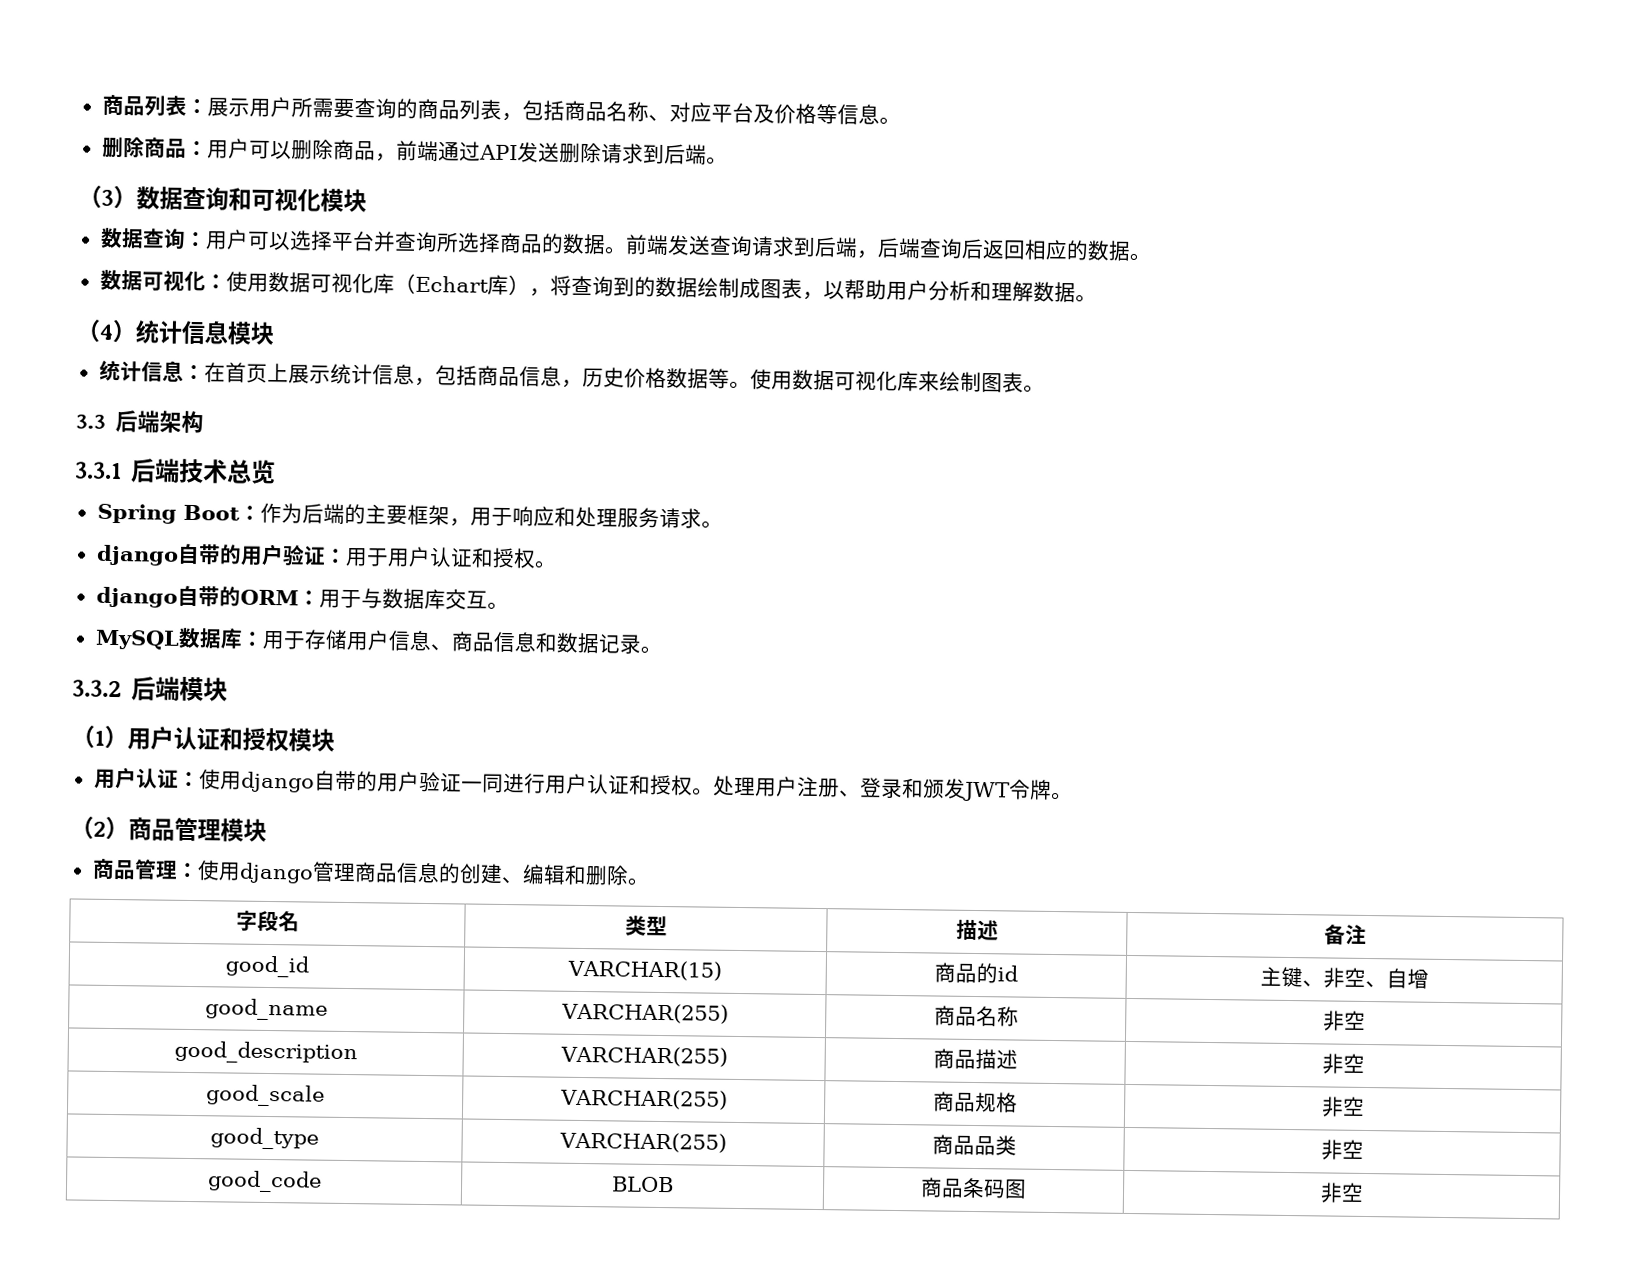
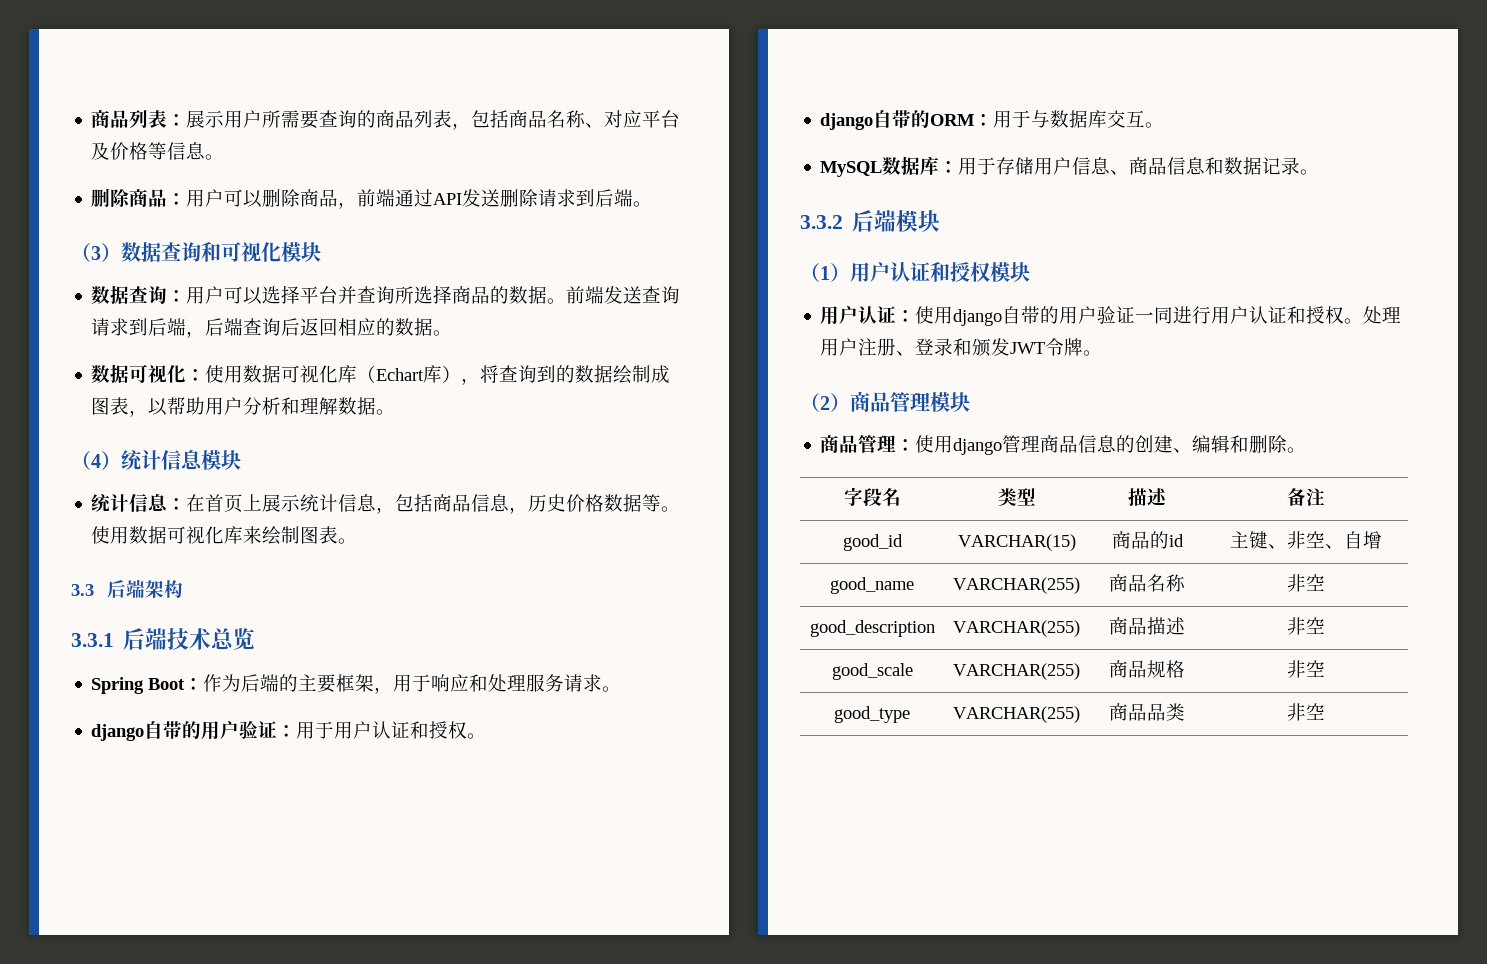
- good_code | BLOB | 商品条码图 | 非空

